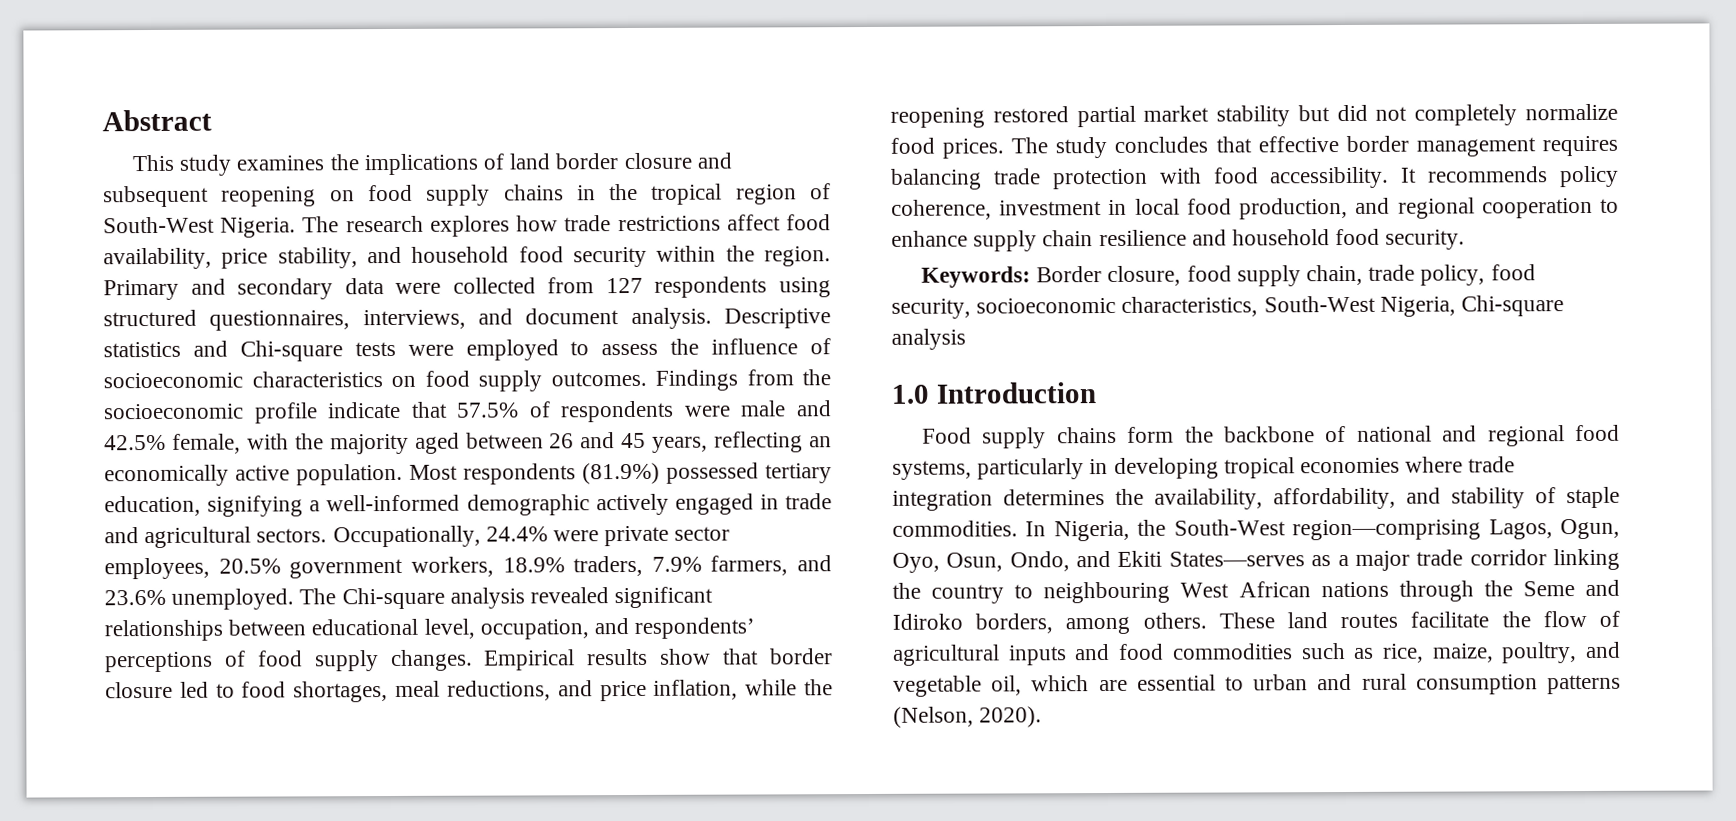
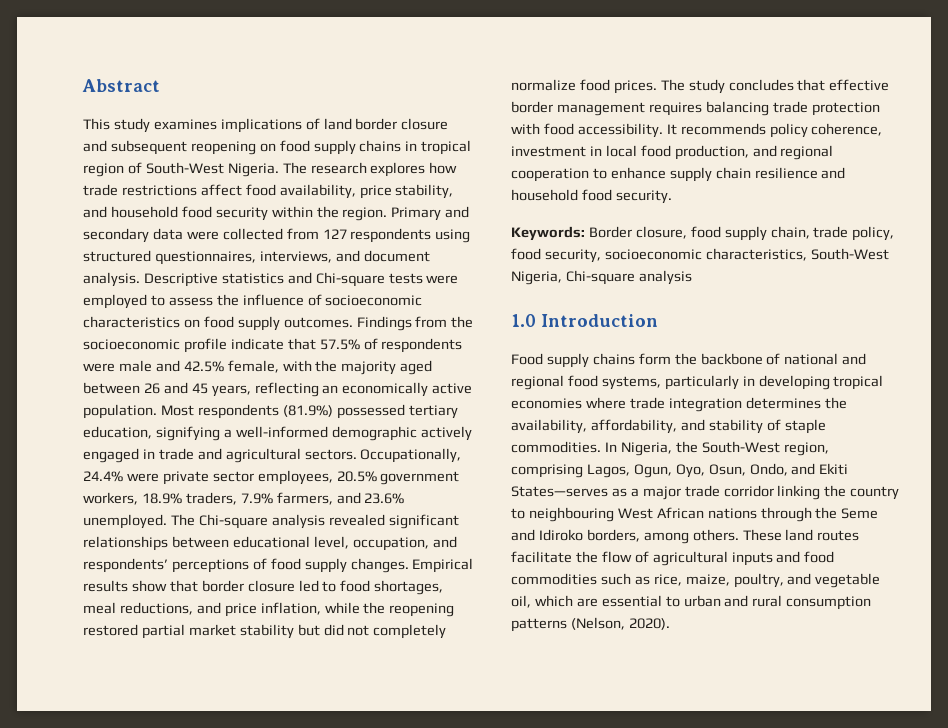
- This study examines the implications of land border closure and subsequent reopening on food supply chains in the tropical region of South-West Nigeria.
+ This study examines implications of land border closure and subsequent reopening on food supply chains in tropical region of South-West Nigeria.
- In Nigeria, the South-West region—comprising Lagos, Ogun, Oyo, Osun, Ondo, and Ekiti States—serves as a major trade corridor linking the country to neighbouring West African nations through the Seme and Idiroko borders, among others.
+ In Nigeria, the South-West region, comprising Lagos, Ogun, Oyo, Osun, Ondo, and Ekiti States—serves as a major trade corridor linking the country to neighbouring West African nations through the Seme and Idiroko borders, among others.

